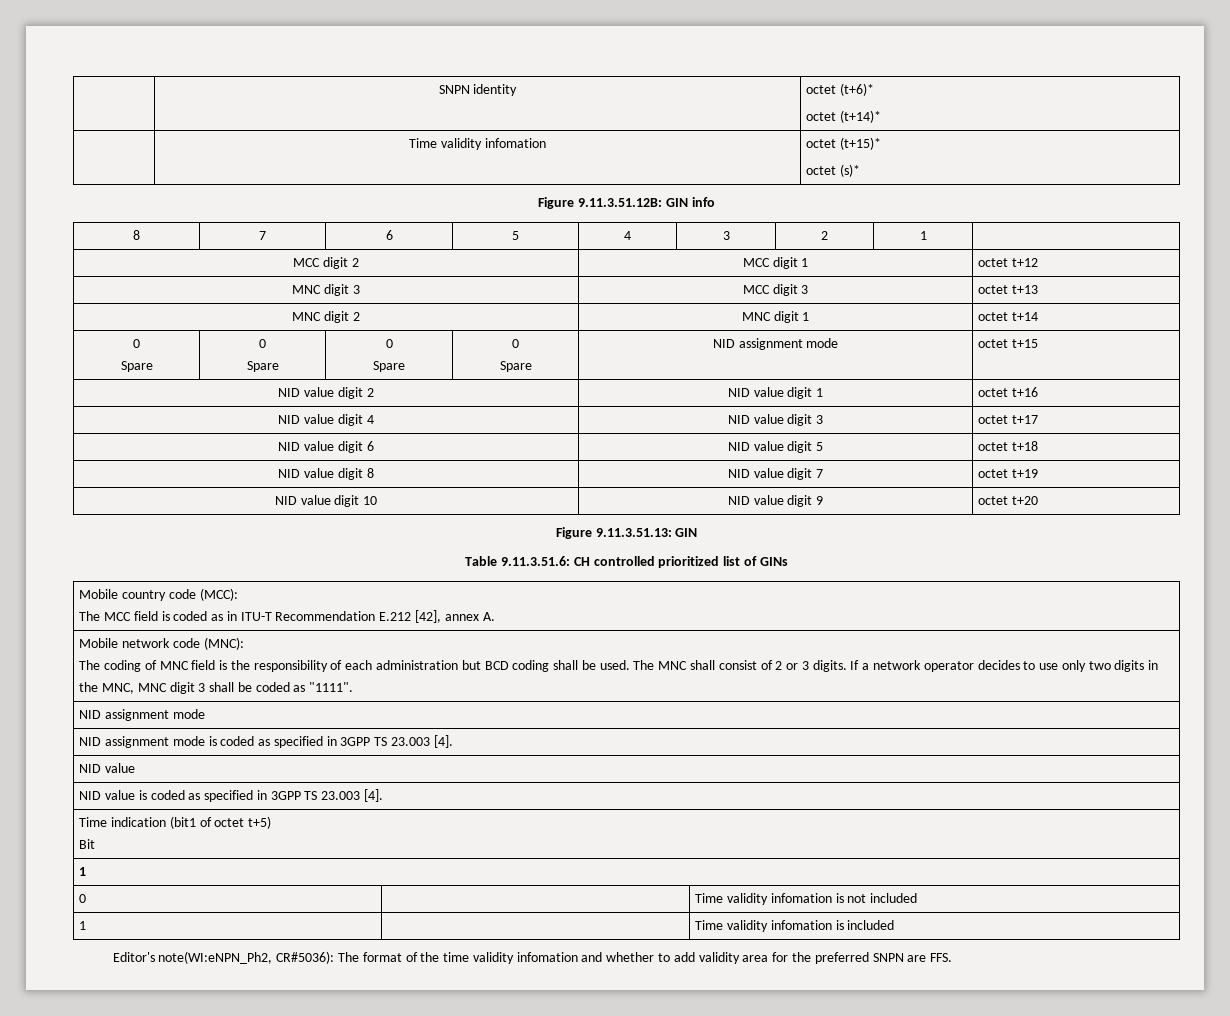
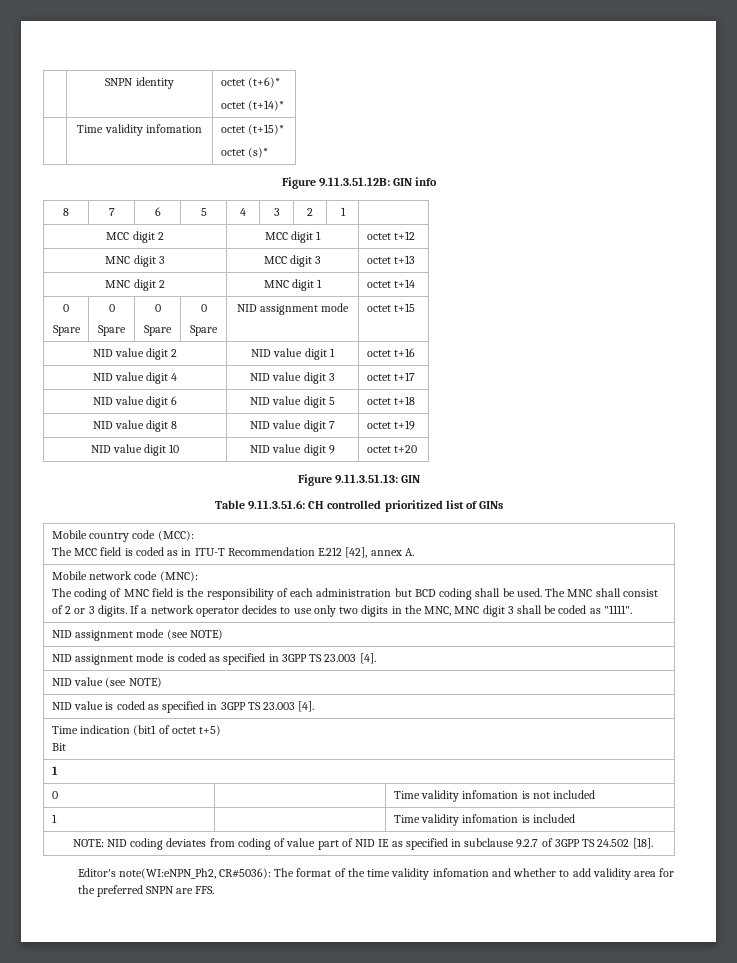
  If a network operator decides to use only two digits in the MNC, MNC digit 3 shall be coded as "1111".
- NID assignment mode
+ NID assignment mode (see NOTE)
  NID assignment mode is coded as specified in 3GPP TS 23.003 [4].
- NID value
+ NID value (see NOTE)
+ NOTE: NID coding deviates from coding of value part of NID IE as specified in subclause 9.2.7 of 3GPP TS 24.502 [18].

